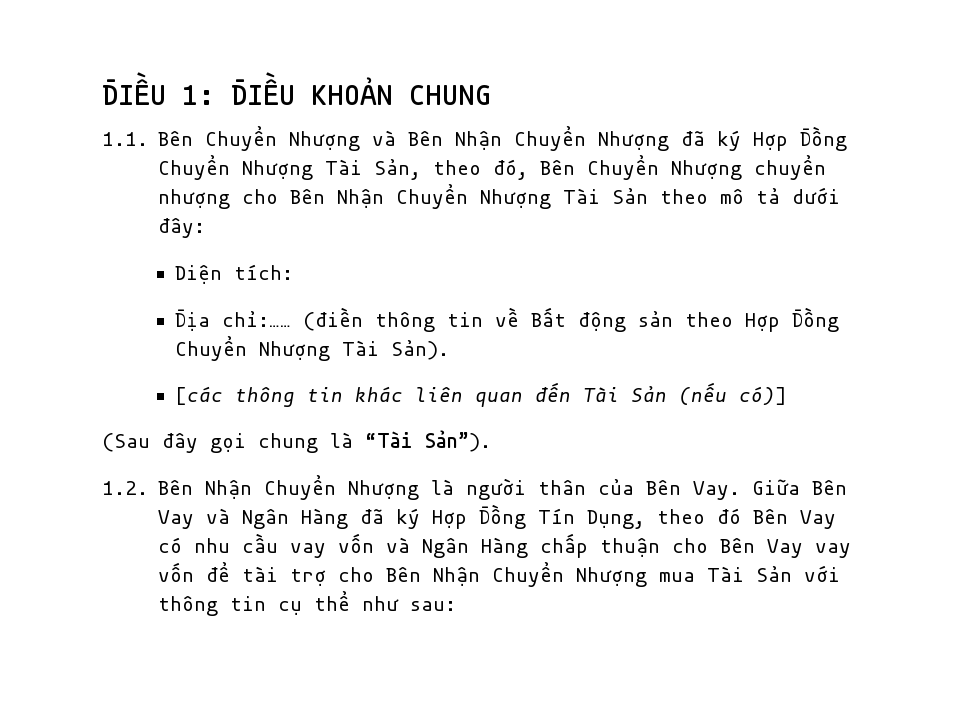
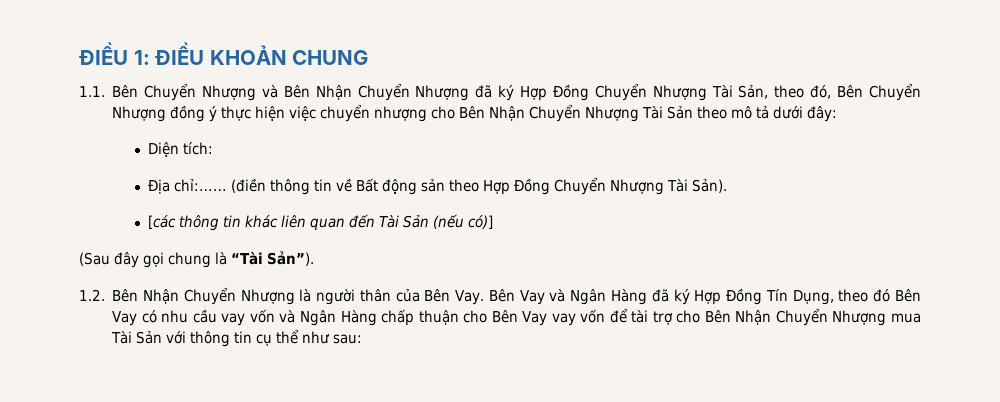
- 1.1. Bên Chuyển Nhượng và Bên Nhận Chuyển Nhượng đã ký Hợp Đồng Chuyển Nhượng Tài Sản, theo đó, Bên Chuyển Nhượng chuyển nhượng cho Bên Nhận Chuyển Nhượng Tài Sản theo mô tả dưới đây:
+ 1.1. Bên Chuyển Nhượng và Bên Nhận Chuyển Nhượng đã ký Hợp Đồng Chuyển Nhượng Tài Sản, theo đó, Bên Chuyển Nhượng đồng ý thực hiện việc chuyển nhượng cho Bên Nhận Chuyển Nhượng Tài Sản theo mô tả dưới đây:
- 1.2. Bên Nhận Chuyển Nhượng là người thân của Bên Vay. Giữa Bên Vay và Ngân Hàng đã ký Hợp Đồng Tín Dụng, theo đó Bên Vay có nhu cầu vay vốn và Ngân Hàng chấp thuận cho Bên Vay vay vốn để tài trợ cho Bên Nhận Chuyển Nhượng mua Tài Sản với thông tin cụ thể như sau:
+ 1.2. Bên Nhận Chuyển Nhượng là người thân của Bên Vay. Bên Vay và Ngân Hàng đã ký Hợp Đồng Tín Dụng, theo đó Bên Vay có nhu cầu vay vốn và Ngân Hàng chấp thuận cho Bên Vay vay vốn để tài trợ cho Bên Nhận Chuyển Nhượng mua Tài Sản với thông tin cụ thể như sau:

